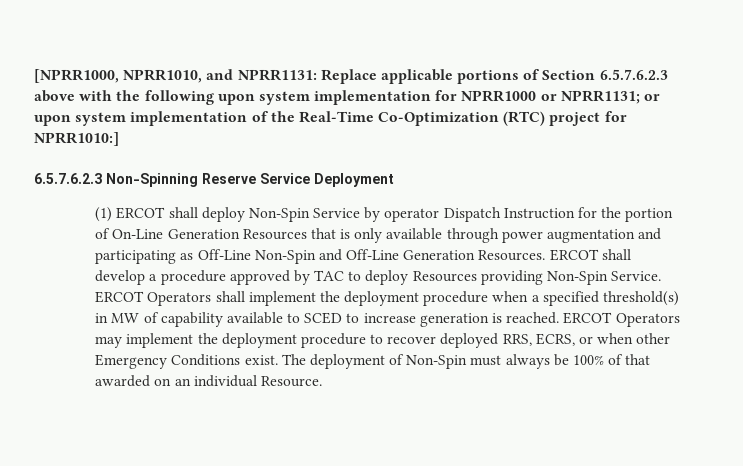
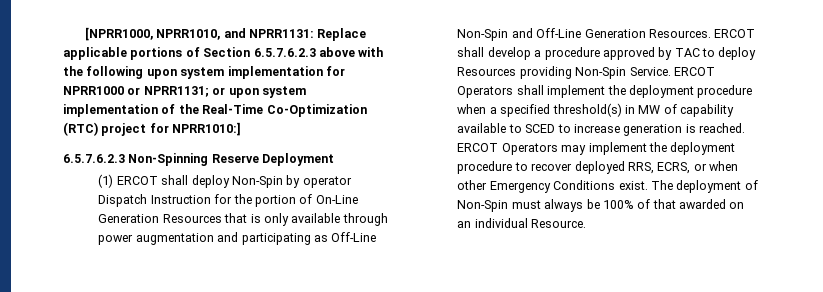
- 6.5.7.6.2.3 Non-Spinning Reserve Service Deployment
+ 6.5.7.6.2.3 Non-Spinning Reserve Deployment
- (1) ERCOT shall deploy Non-Spin Service by operator Dispatch Instruction for the portion of On-Line Generation Resources that is only available through power augmentation and participating as Off-Line Non-Spin and Off-Line Generation Resources.
+ (1) ERCOT shall deploy Non-Spin by operator Dispatch Instruction for the portion of On-Line Generation Resources that is only available through power augmentation and participating as Off-Line Non-Spin and Off-Line Generation Resources.

